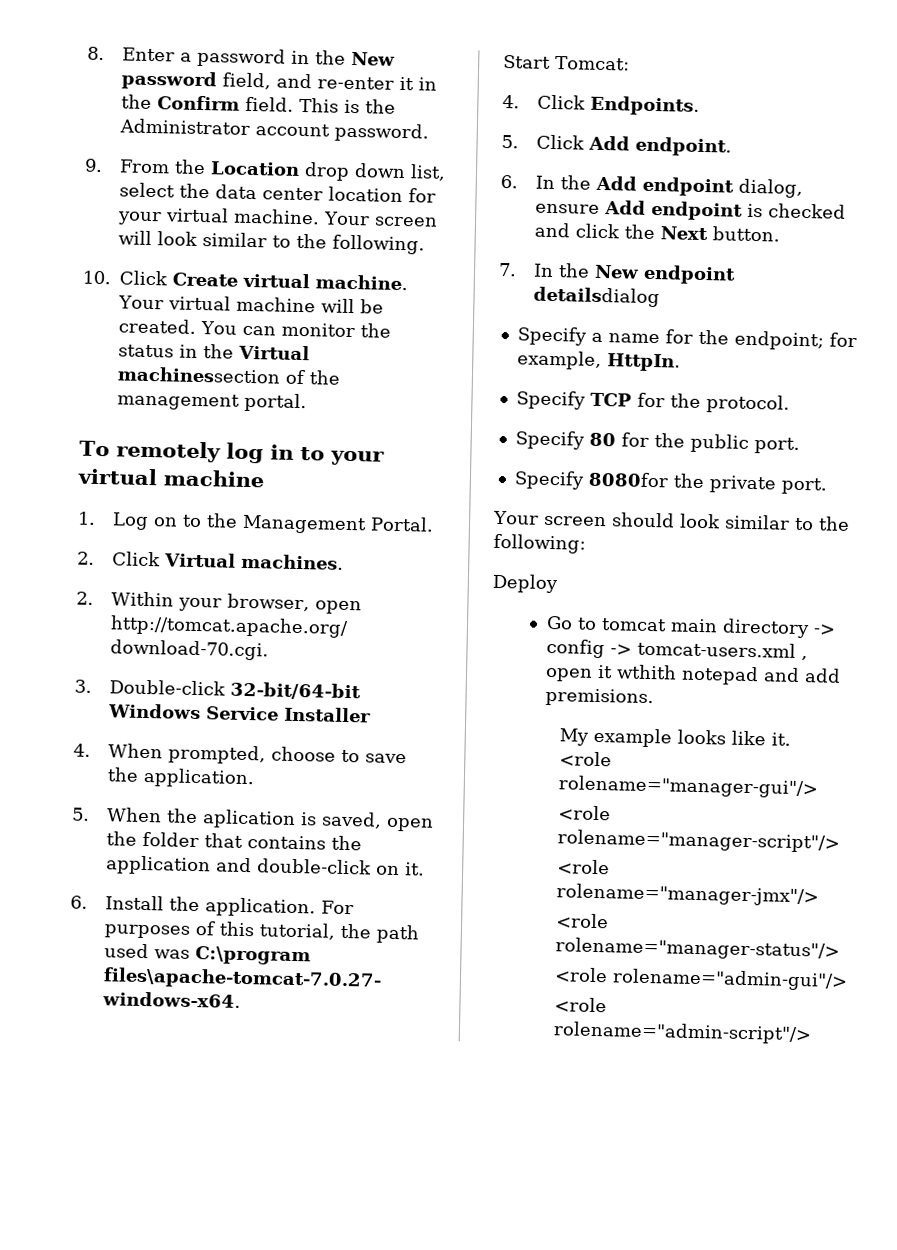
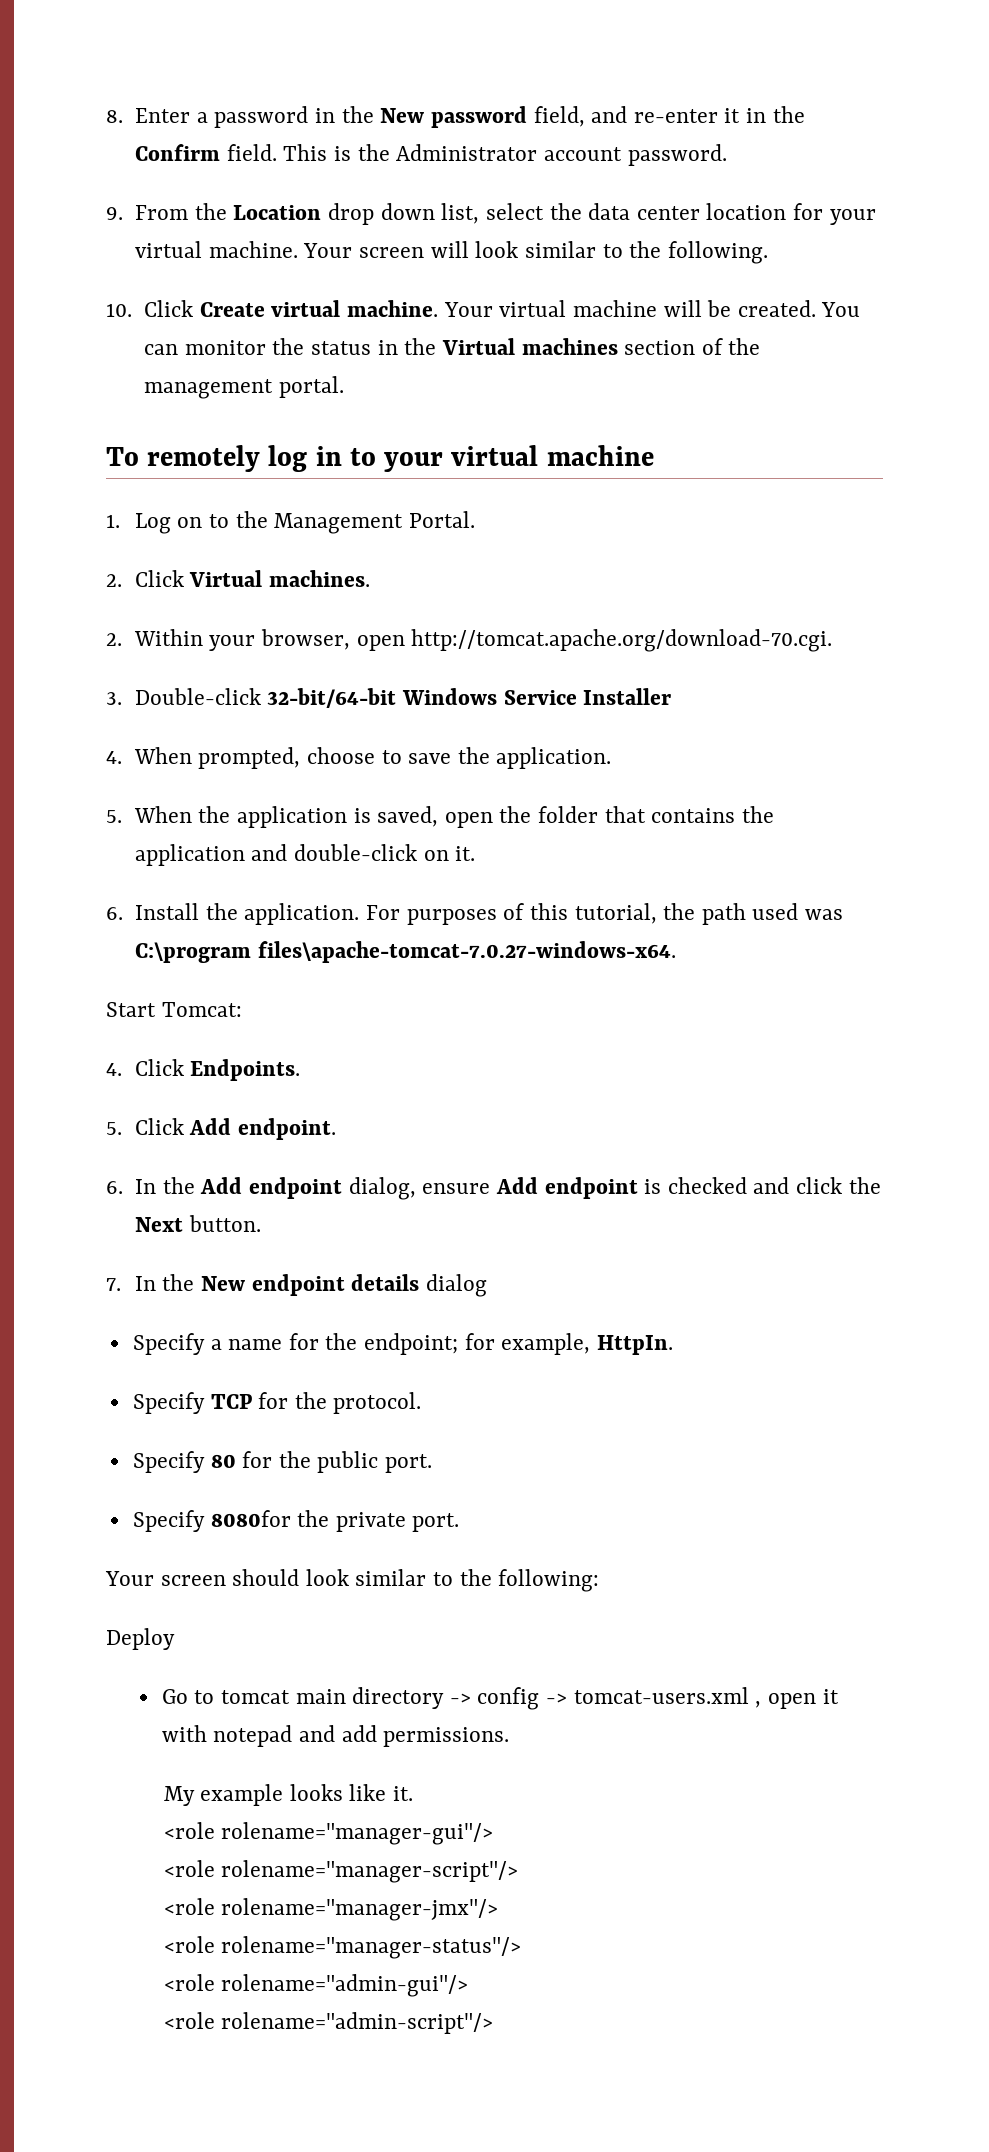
- You can monitor the status in the Virtual machinessection of the management portal.
+ You can monitor the status in the Virtual machines section of the management portal.
- 5. When the aplication is saved, open the folder that contains the application and double-click on it.
+ 5. When the application is saved, open the folder that contains the application and double-click on it.
- 7. In the New endpoint detailsdialog
+ 7. In the New endpoint details dialog
- Go to tomcat main directory -> config -> tomcat-users.xml , open it wthith notepad and add premisions.
+ Go to tomcat main directory -> config -> tomcat-users.xml , open it with notepad and add permissions.

